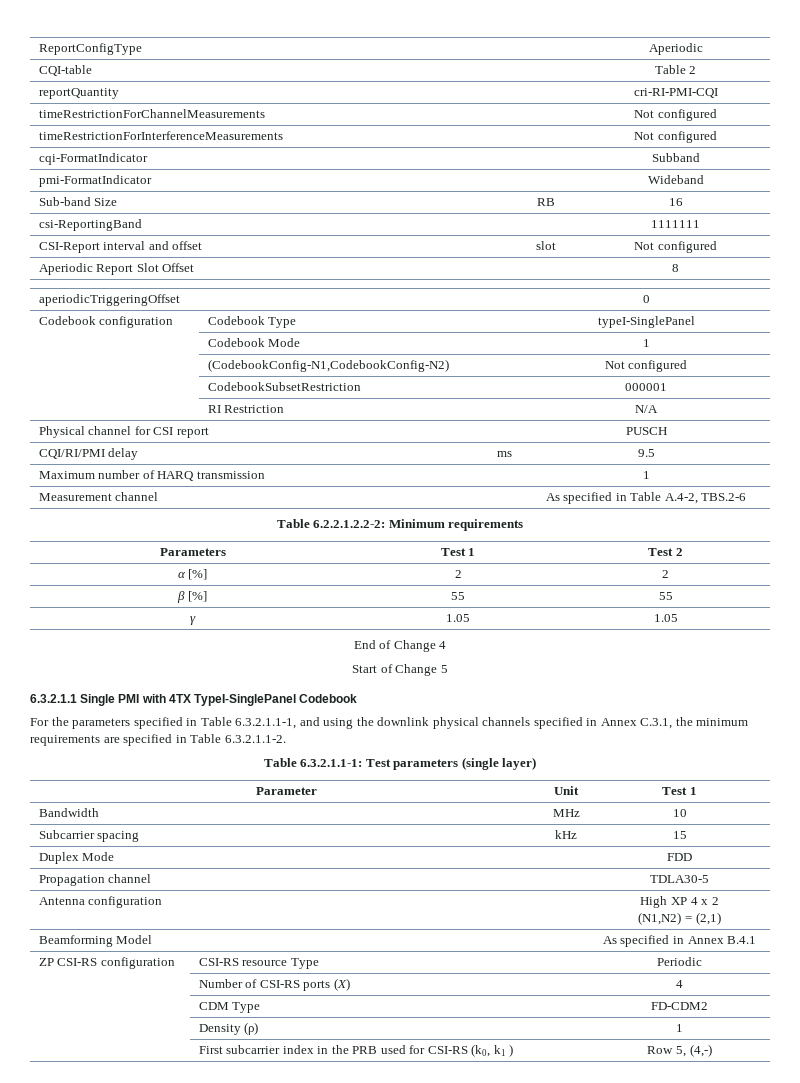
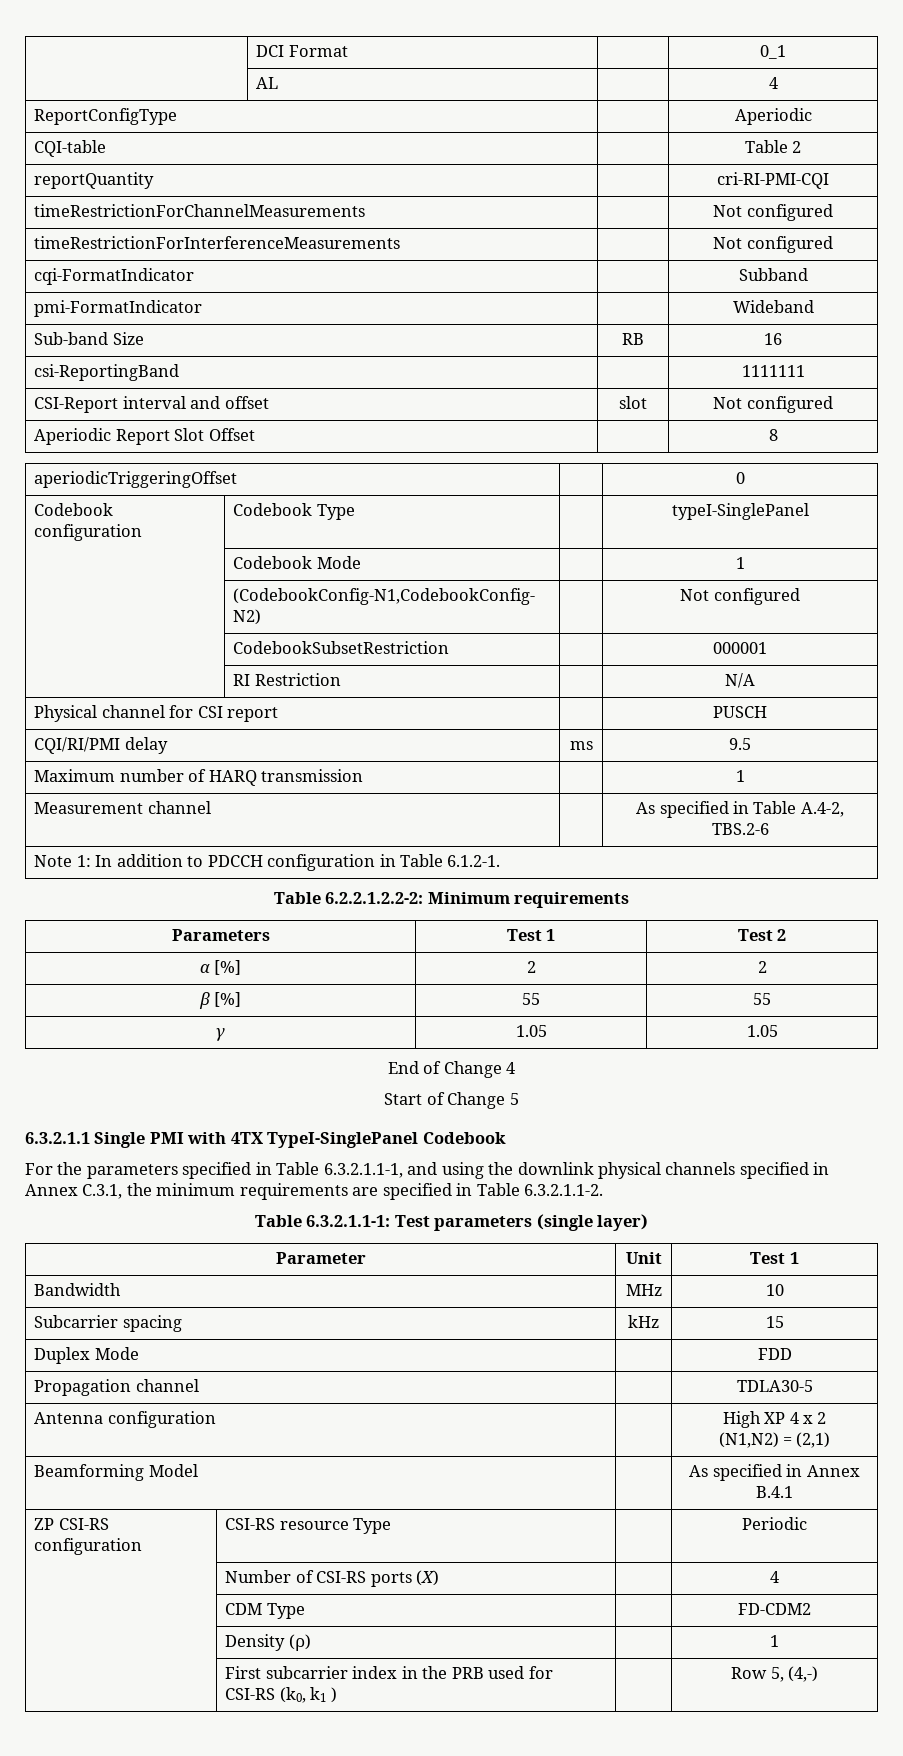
+ | DCI Format | | 0_1
+ | AL | | 4
+ Note 1: In addition to PDCCH configuration in Table 6.1.2-1.

